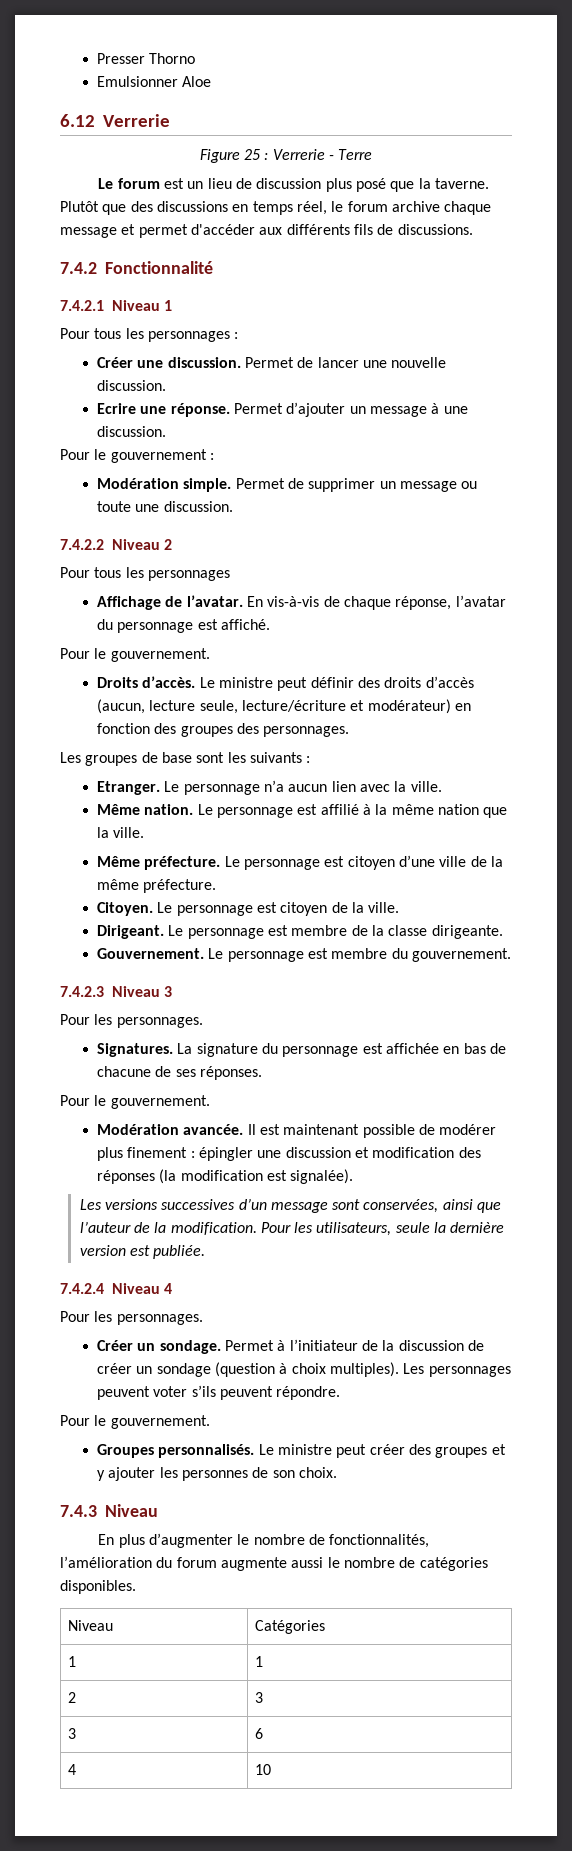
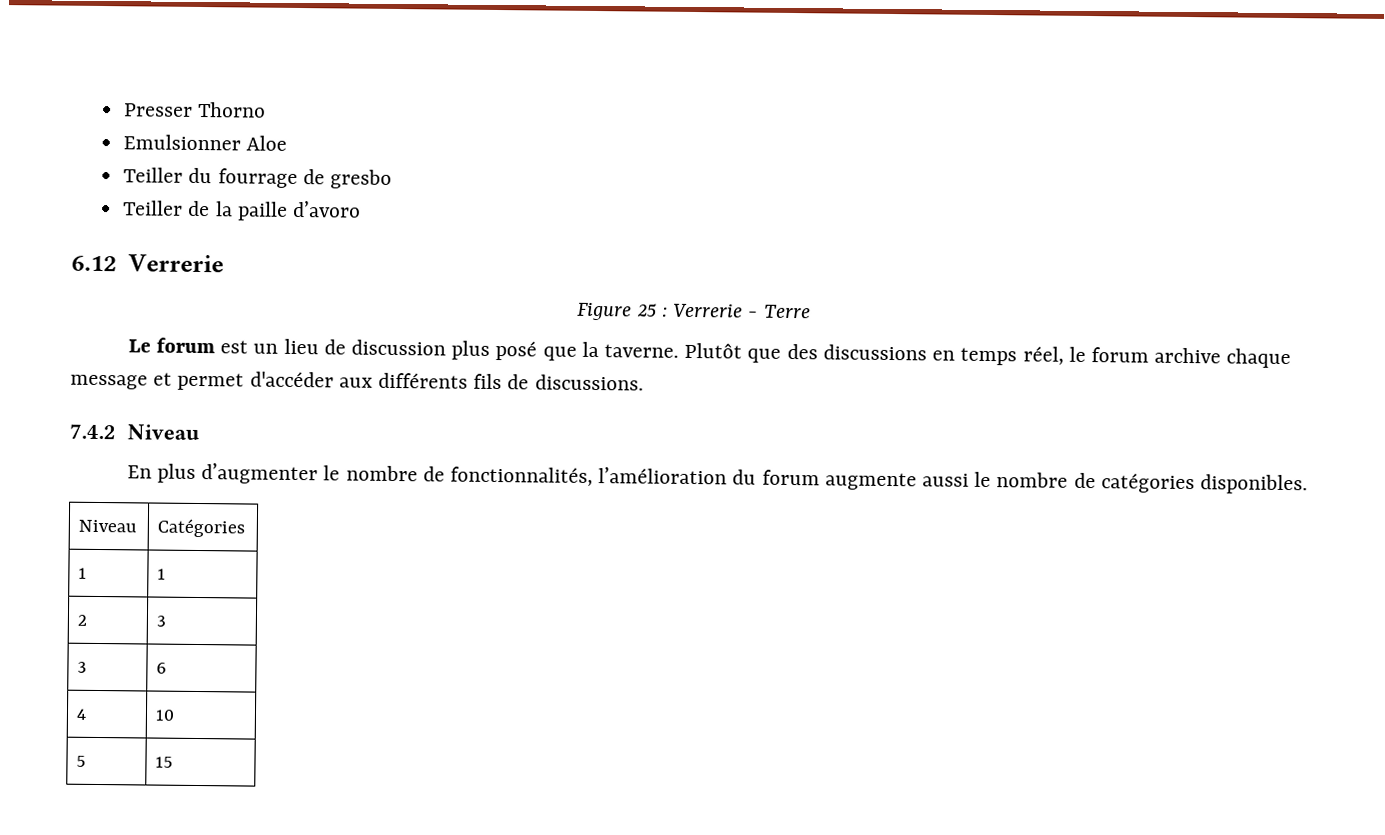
+ Teiller du fourrage de gresbo
+ Teiller de la paille d’avoro
- 7.4.2 Fonctionnalité
- 7.4.2.1 Niveau 1
- Pour tous les personnages :
- Créer une discussion. Permet de lancer une nouvelle discussion.
- Ecrire une réponse. Permet d’ajouter un message à une discussion.
- Pour le gouvernement :
- Modération simple. Permet de supprimer un message ou toute une discussion.
- 7.4.2.2 Niveau 2
- Pour tous les personnages
- Affichage de l’avatar. En vis-à-vis de chaque réponse, l’avatar du personnage est affiché.
- Pour le gouvernement.
- Droits d’accès. Le ministre peut définir des droits d’accès (aucun, lecture seule, lecture/écriture et modérateur) en fonction des groupes des personnages.
- Les groupes de base sont les suivants :
- Etranger. Le personnage n’a aucun lien avec la ville.
- Même nation. Le personnage est affilié à la même nation que la ville.
- Même préfecture. Le personnage est citoyen d’une ville de la même préfecture.
- Citoyen. Le personnage est citoyen de la ville.
- Dirigeant. Le personnage est membre de la classe dirigeante.
- Gouvernement. Le personnage est membre du gouvernement.
- 7.4.2.3 Niveau 3
- Pour les personnages.
- Signatures. La signature du personnage est affichée en bas de chacune de ses réponses.
- Pour le gouvernement.
- Modération avancée. Il est maintenant possible de modérer plus finement : épingler une discussion et modification des réponses (la modification est signalée).
- Les versions successives d’un message sont conservées, ainsi que l’auteur de la modification. Pour les utilisateurs, seule la dernière version est publiée.
- 7.4.2.4 Niveau 4
- Pour les personnages.
- Créer un sondage. Permet à l’initiateur de la discussion de créer un sondage (question à choix multiples). Les personnages peuvent voter s’ils peuvent répondre.
- Pour le gouvernement.
- Groupes personnalisés. Le ministre peut créer des groupes et y ajouter les personnes de son choix.
- 7.4.3 Niveau
+ 7.4.2 Niveau
+ 5 | 15

